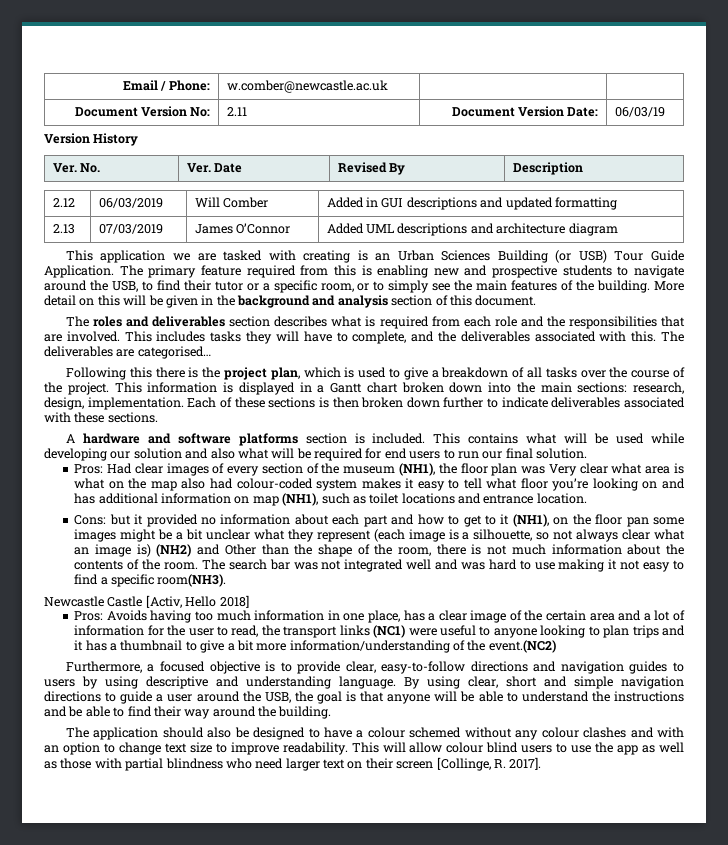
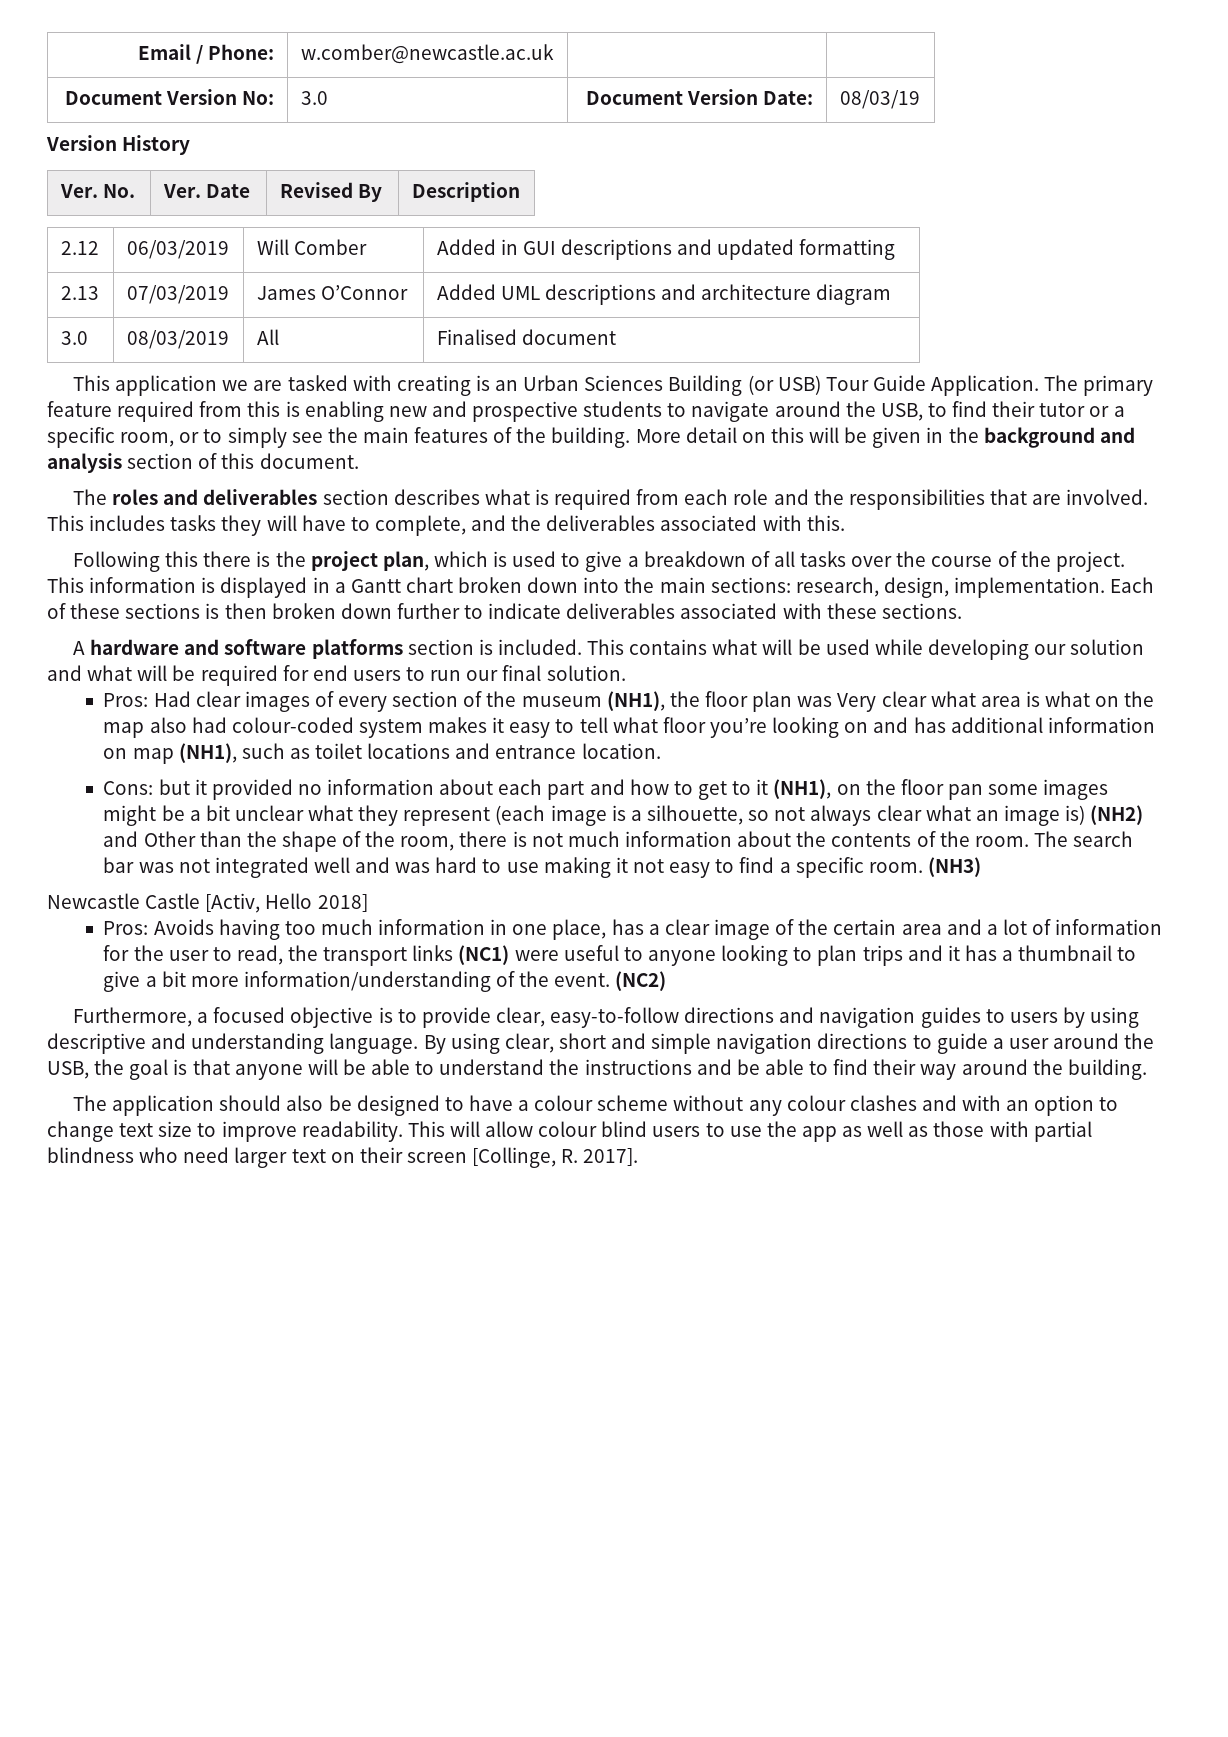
- Document Version No: | 2.11 | Document Version Date: | 06/03/19
+ Document Version No: | 3.0 | Document Version Date: | 08/03/19
+ 3.0 | 08/03/2019 | All | Finalised document
- The deliverables are categorised…
- This contains what will be used while developing our solution and also what will be required for end users to run our final solution.
+ This contains what will be used while developing our solution and what will be required for end users to run our final solution.
- The search bar was not integrated well and was hard to use making it not easy to find a specific room(NH3).
+ The search bar was not integrated well and was hard to use making it not easy to find a specific room. (NH3)
- Pros: Avoids having too much information in one place, has a clear image of the certain area and a lot of information for the user to read, the transport links (NC1) were useful to anyone looking to plan trips and it has a thumbnail to give a bit more information/understanding of the event.(NC2)
+ Pros: Avoids having too much information in one place, has a clear image of the certain area and a lot of information for the user to read, the transport links (NC1) were useful to anyone looking to plan trips and it has a thumbnail to give a bit more information/understanding of the event. (NC2)
- The application should also be designed to have a colour schemed without any colour clashes and with an option to change text size to improve readability.
+ The application should also be designed to have a colour scheme without any colour clashes and with an option to change text size to improve readability.

